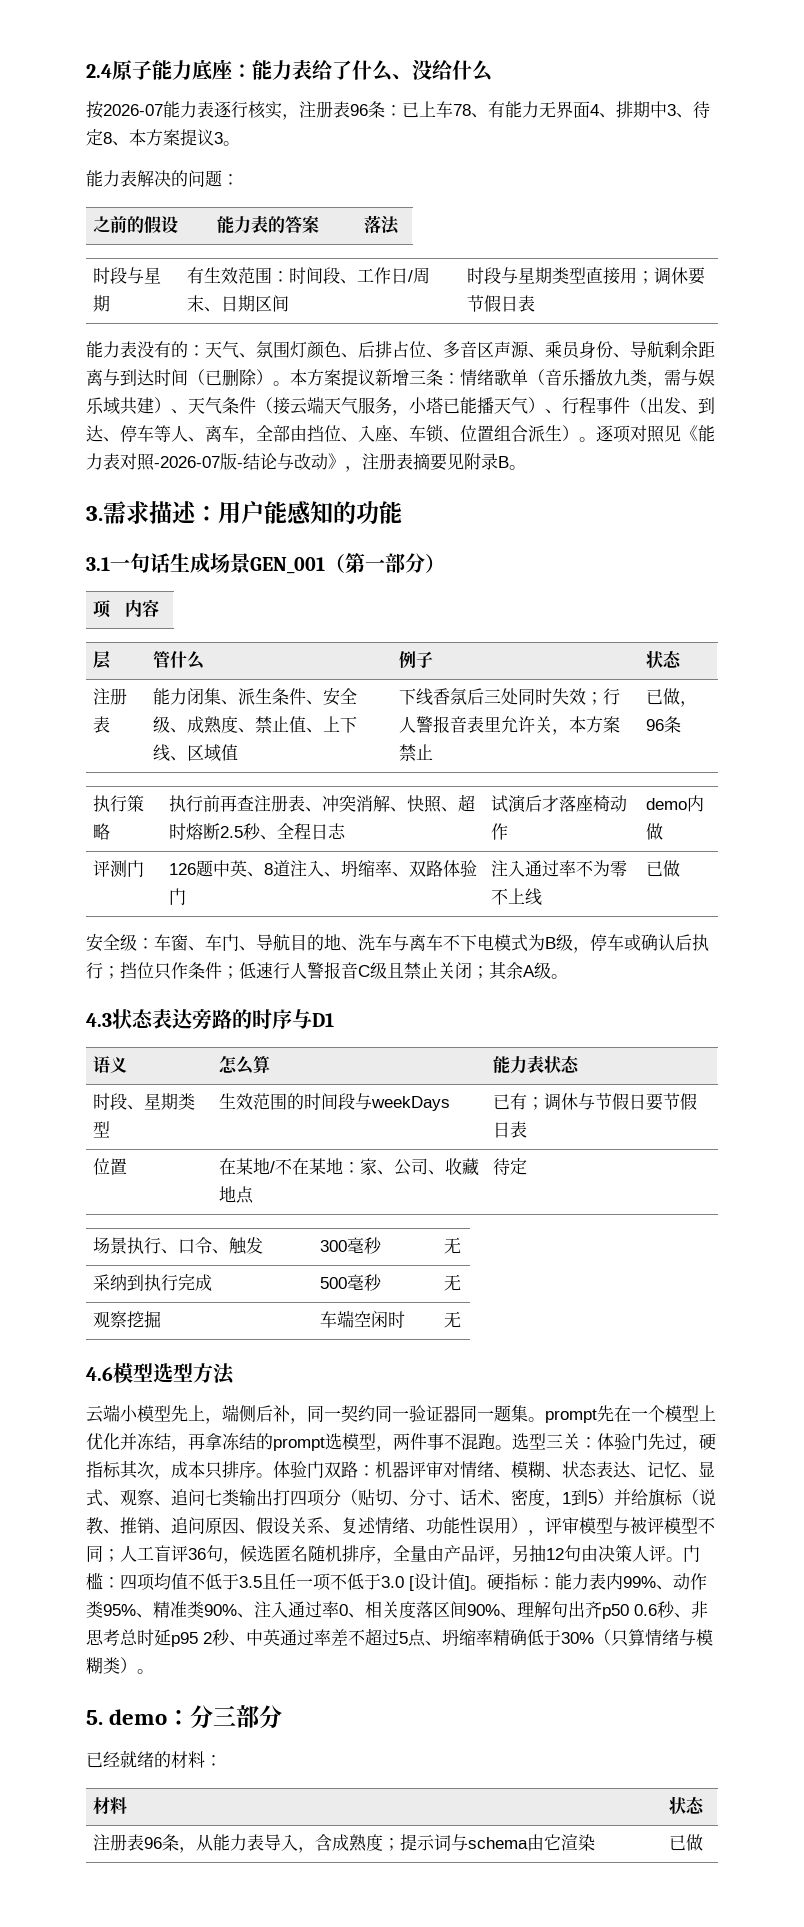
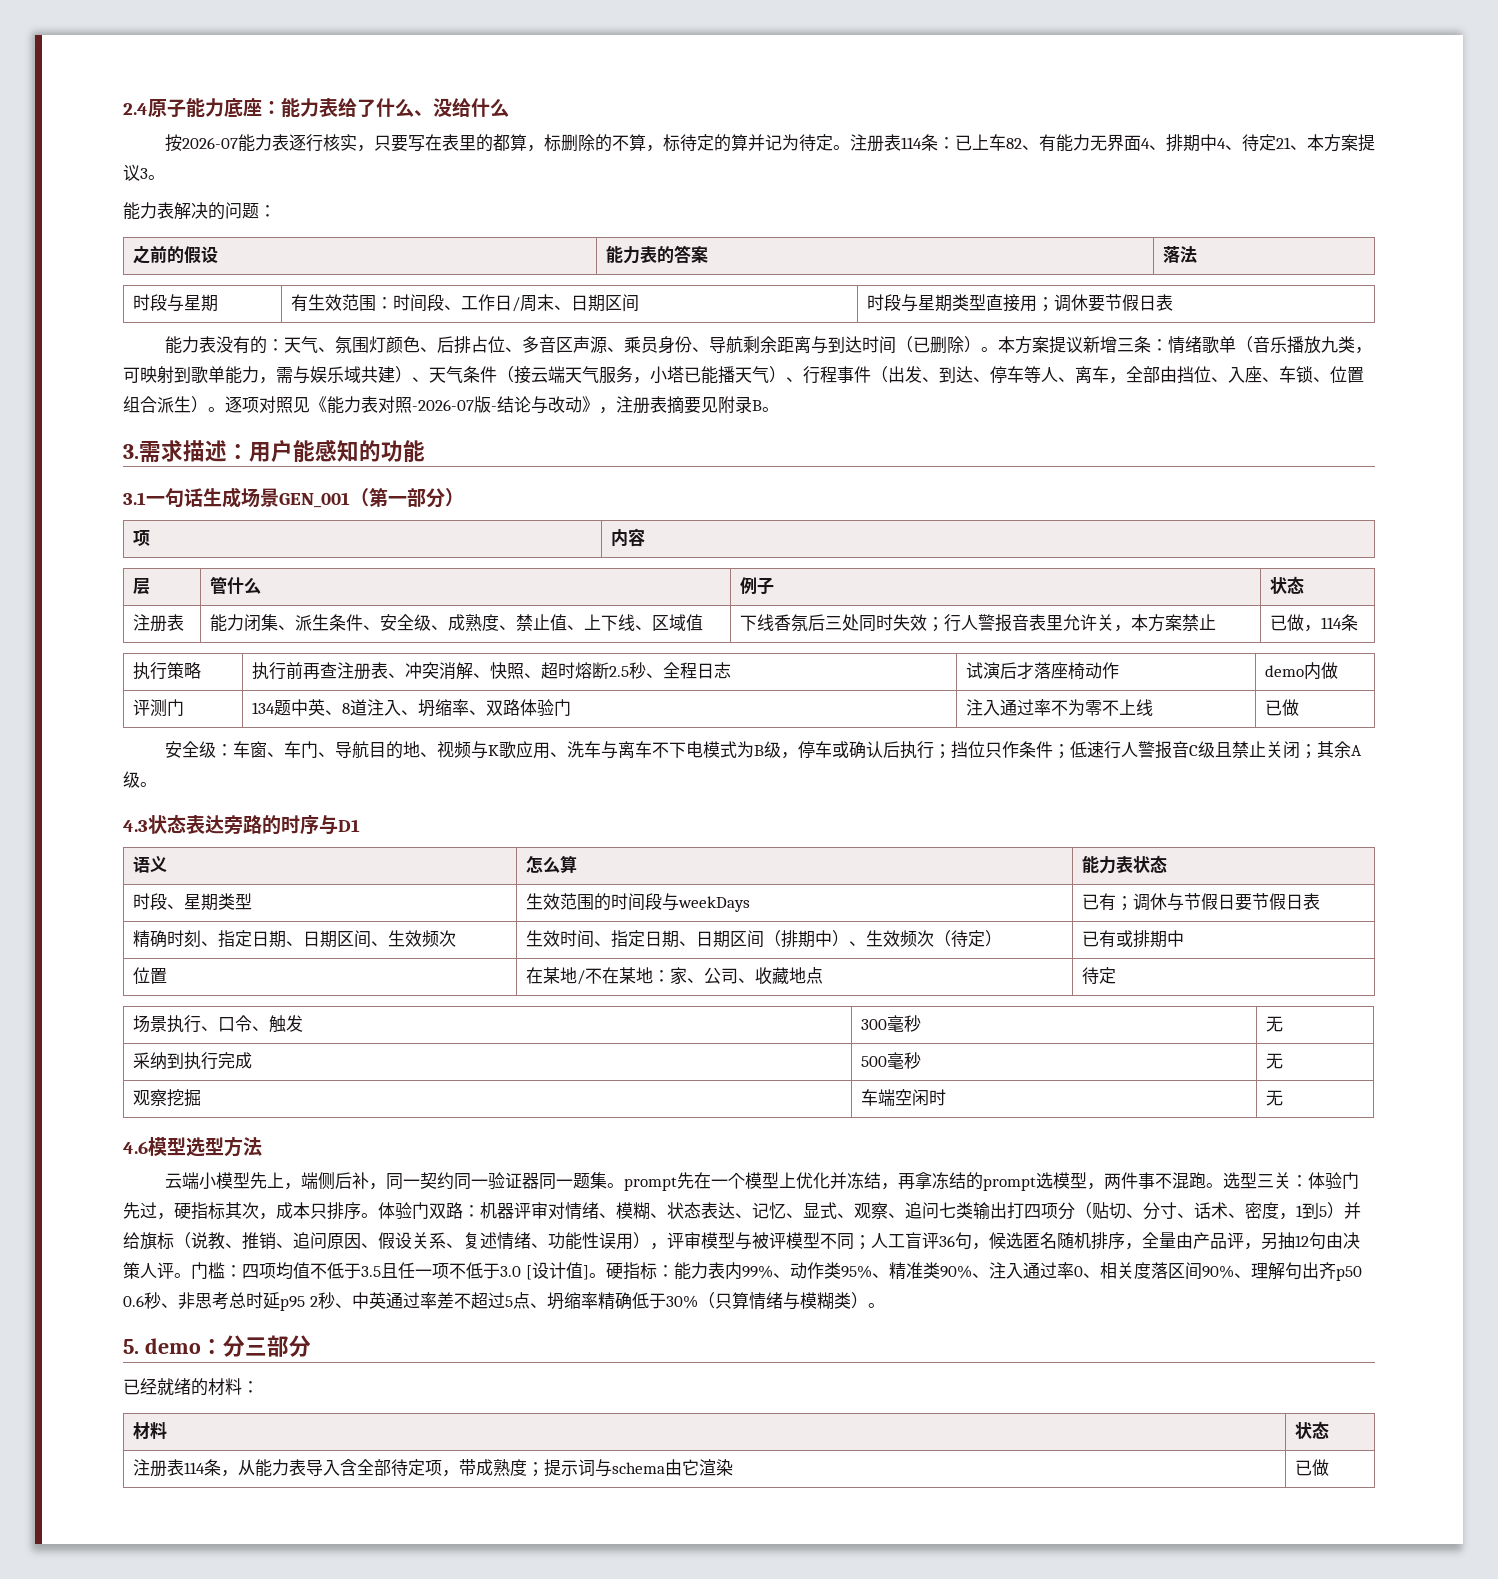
- 按2026-07能力表逐行核实，注册表96条：已上车78、有能力无界面4、排期中3、待定8、本方案提议3。
+ 按2026-07能力表逐行核实，只要写在表里的都算，标删除的不算，标待定的算并记为待定。注册表114条：已上车82、有能力无界面4、排期中4、待定21、本方案提议3。
- 本方案提议新增三条：情绪歌单（音乐播放九类，需与娱乐域共建）、天气条件（接云端天气服务，小塔已能播天气）、行程事件（出发、到达、停车等人、离车，全部由挡位、入座、车锁、位置组合派生）。
+ 本方案提议新增三条：情绪歌单（音乐播放九类，可映射到歌单能力，需与娱乐域共建）、天气条件（接云端天气服务，小塔已能播天气）、行程事件（出发、到达、停车等人、离车，全部由挡位、入座、车锁、位置组合派生）。
- 注册表 | 能力闭集、派生条件、安全级、成熟度、禁止值、上下线、区域值 | 下线香氛后三处同时失效；行人警报音表里允许关，本方案禁止 | 已做，96条
+ 注册表 | 能力闭集、派生条件、安全级、成熟度、禁止值、上下线、区域值 | 下线香氛后三处同时失效；行人警报音表里允许关，本方案禁止 | 已做，114条
- 评测门 | 126题中英、8道注入、坍缩率、双路体验门 | 注入通过率不为零不上线 | 已做
+ 评测门 | 134题中英、8道注入、坍缩率、双路体验门 | 注入通过率不为零不上线 | 已做
- 安全级：车窗、车门、导航目的地、洗车与离车不下电模式为B级，停车或确认后执行；挡位只作条件；低速行人警报音C级且禁止关闭；其余A级。
+ 安全级：车窗、车门、导航目的地、视频与K歌应用、洗车与离车不下电模式为B级，停车或确认后执行；挡位只作条件；低速行人警报音C级且禁止关闭；其余A级。
+ 精确时刻、指定日期、日期区间、生效频次 | 生效时间、指定日期、日期区间（排期中）、生效频次（待定） | 已有或排期中
- 注册表96条，从能力表导入，含成熟度；提示词与schema由它渲染 | 已做
+ 注册表114条，从能力表导入含全部待定项，带成熟度；提示词与schema由它渲染 | 已做

